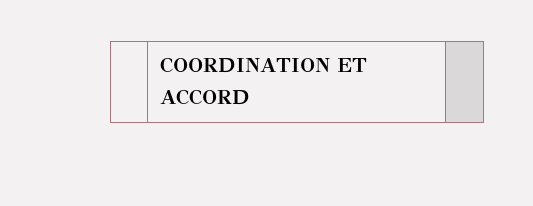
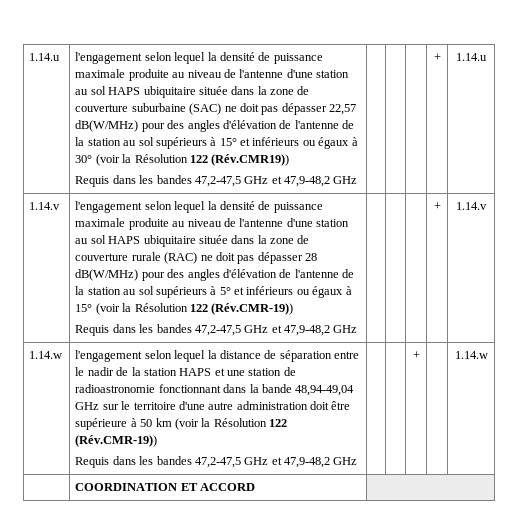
+ 1.14.u | l'engagement selon lequel la densité de puissance maximale produite au niveau de l'antenne d'une station au sol HAPS ubiquitaire située dans la zone de couverture suburbaine (SAC) ne doit pas dépasser 22,57 dB(W/MHz) pour des angles d'élévation de l'antenne de la station au sol supérieurs à 15° et inférieurs ou égaux à 30° (voir la Résolution 122 (Rév.CMR19))
+ Requis dans les bandes 47,2-47,5 GHz et 47,9-48,2 GHz | | | | + | 1.14.u
+ 1.14.v | l'engagement selon lequel la densité de puissance maximale produite au niveau de l'antenne d'une station au sol HAPS ubiquitaire située dans la zone de couverture rurale (RAC) ne doit pas dépasser 28 dB(W/MHz) pour des angles d'élévation de l'antenne de la station au sol supérieurs à 5° et inférieurs ou égaux à 15° (voir la Résolution 122 (Rév.CMR-19))
+ Requis dans les bandes 47,2-47,5 GHz et 47,9-48,2 GHz | | | | + | 1.14.v
+ 1.14.w | l'engagement selon lequel la distance de séparation entre le nadir de la station HAPS et une station de radioastronomie fonctionnant dans la bande 48,94-49,04 GHz sur le territoire d'une autre administration doit être supérieure à 50 km (voir la Résolution 122 (Rév.CMR-19))
+ Requis dans les bandes 47,2-47,5 GHz et 47,9-48,2 GHz | | | + | | 1.14.w

